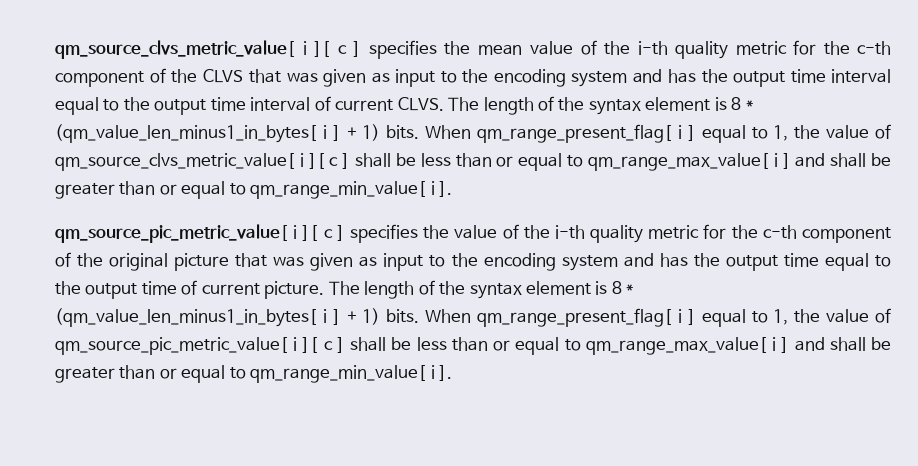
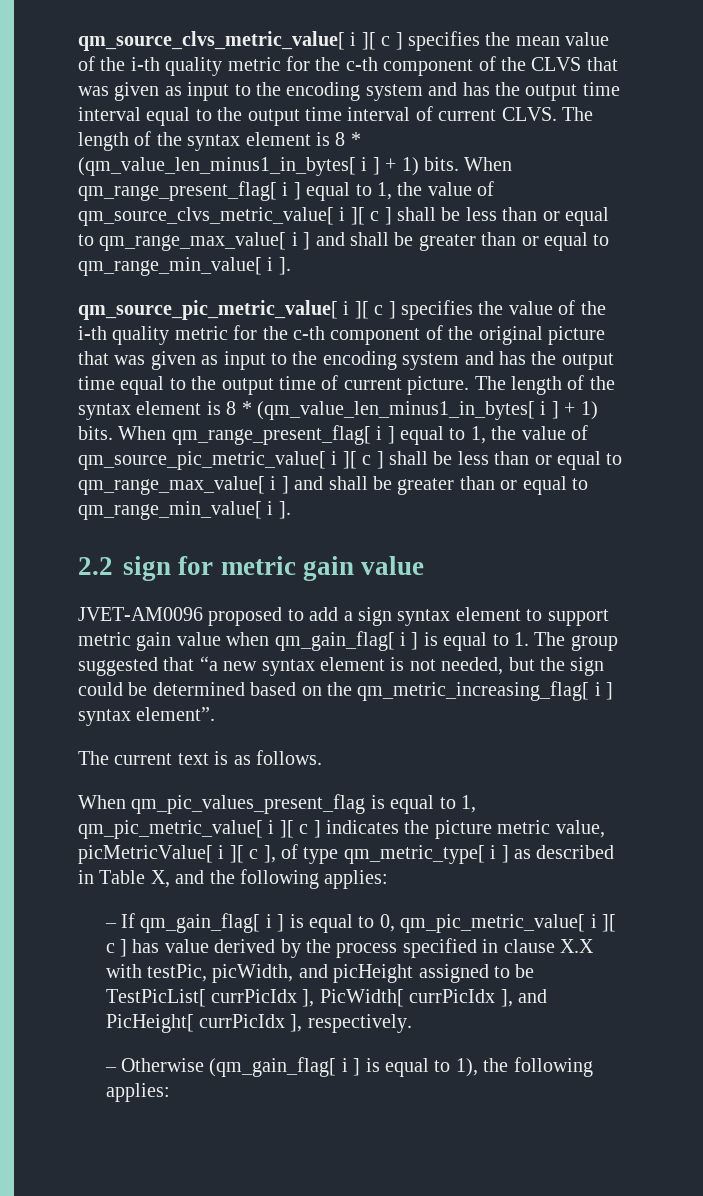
+ 2.2 sign for metric gain value
+ JVET-AM0096 proposed to add a sign syntax element to support metric gain value when qm_gain_flag[ i ] is equal to 1. The group suggested that “a new syntax element is not needed, but the sign could be determined based on the qm_metric_increasing_flag[ i ] syntax element”.
+ The current text is as follows.
+ When qm_pic_values_present_flag is equal to 1, qm_pic_metric_value[ i ][ c ] indicates the picture metric value, picMetricValue[ i ][ c ], of type qm_metric_type[ i ] as described in Table X, and the following applies:
+ – If qm_gain_flag[ i ] is equal to 0, qm_pic_metric_value[ i ][ c ] has value derived by the process specified in clause X.X with testPic, picWidth, and picHeight assigned to be TestPicList[ currPicIdx ], PicWidth[ currPicIdx ], and PicHeight[ currPicIdx ], respectively.
+ – Otherwise (qm_gain_flag[ i ] is equal to 1), the following applies:

